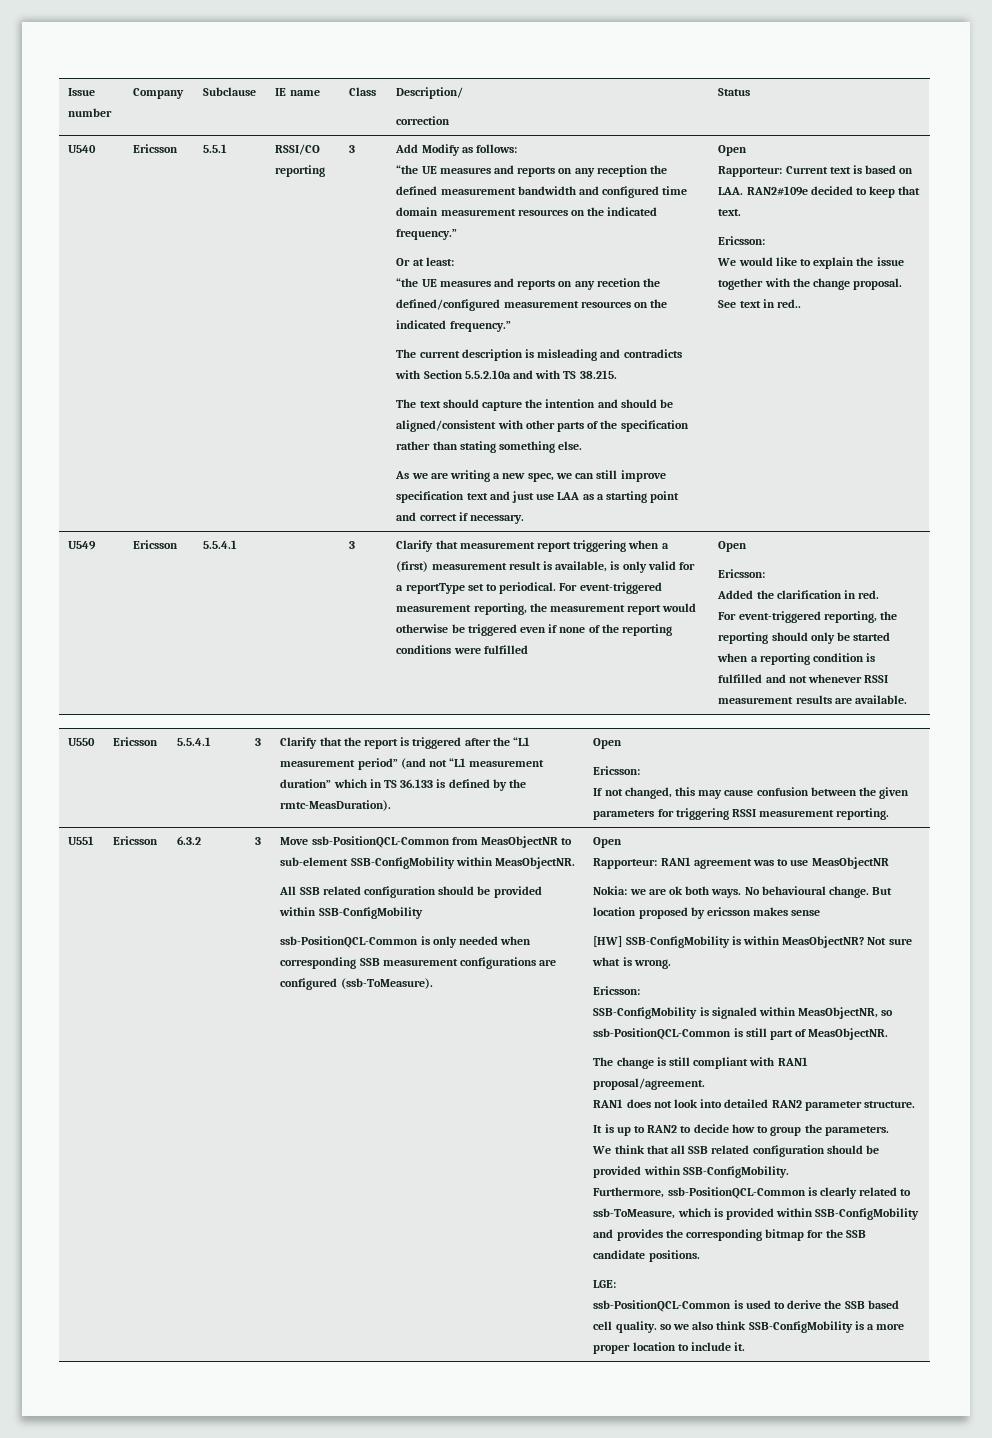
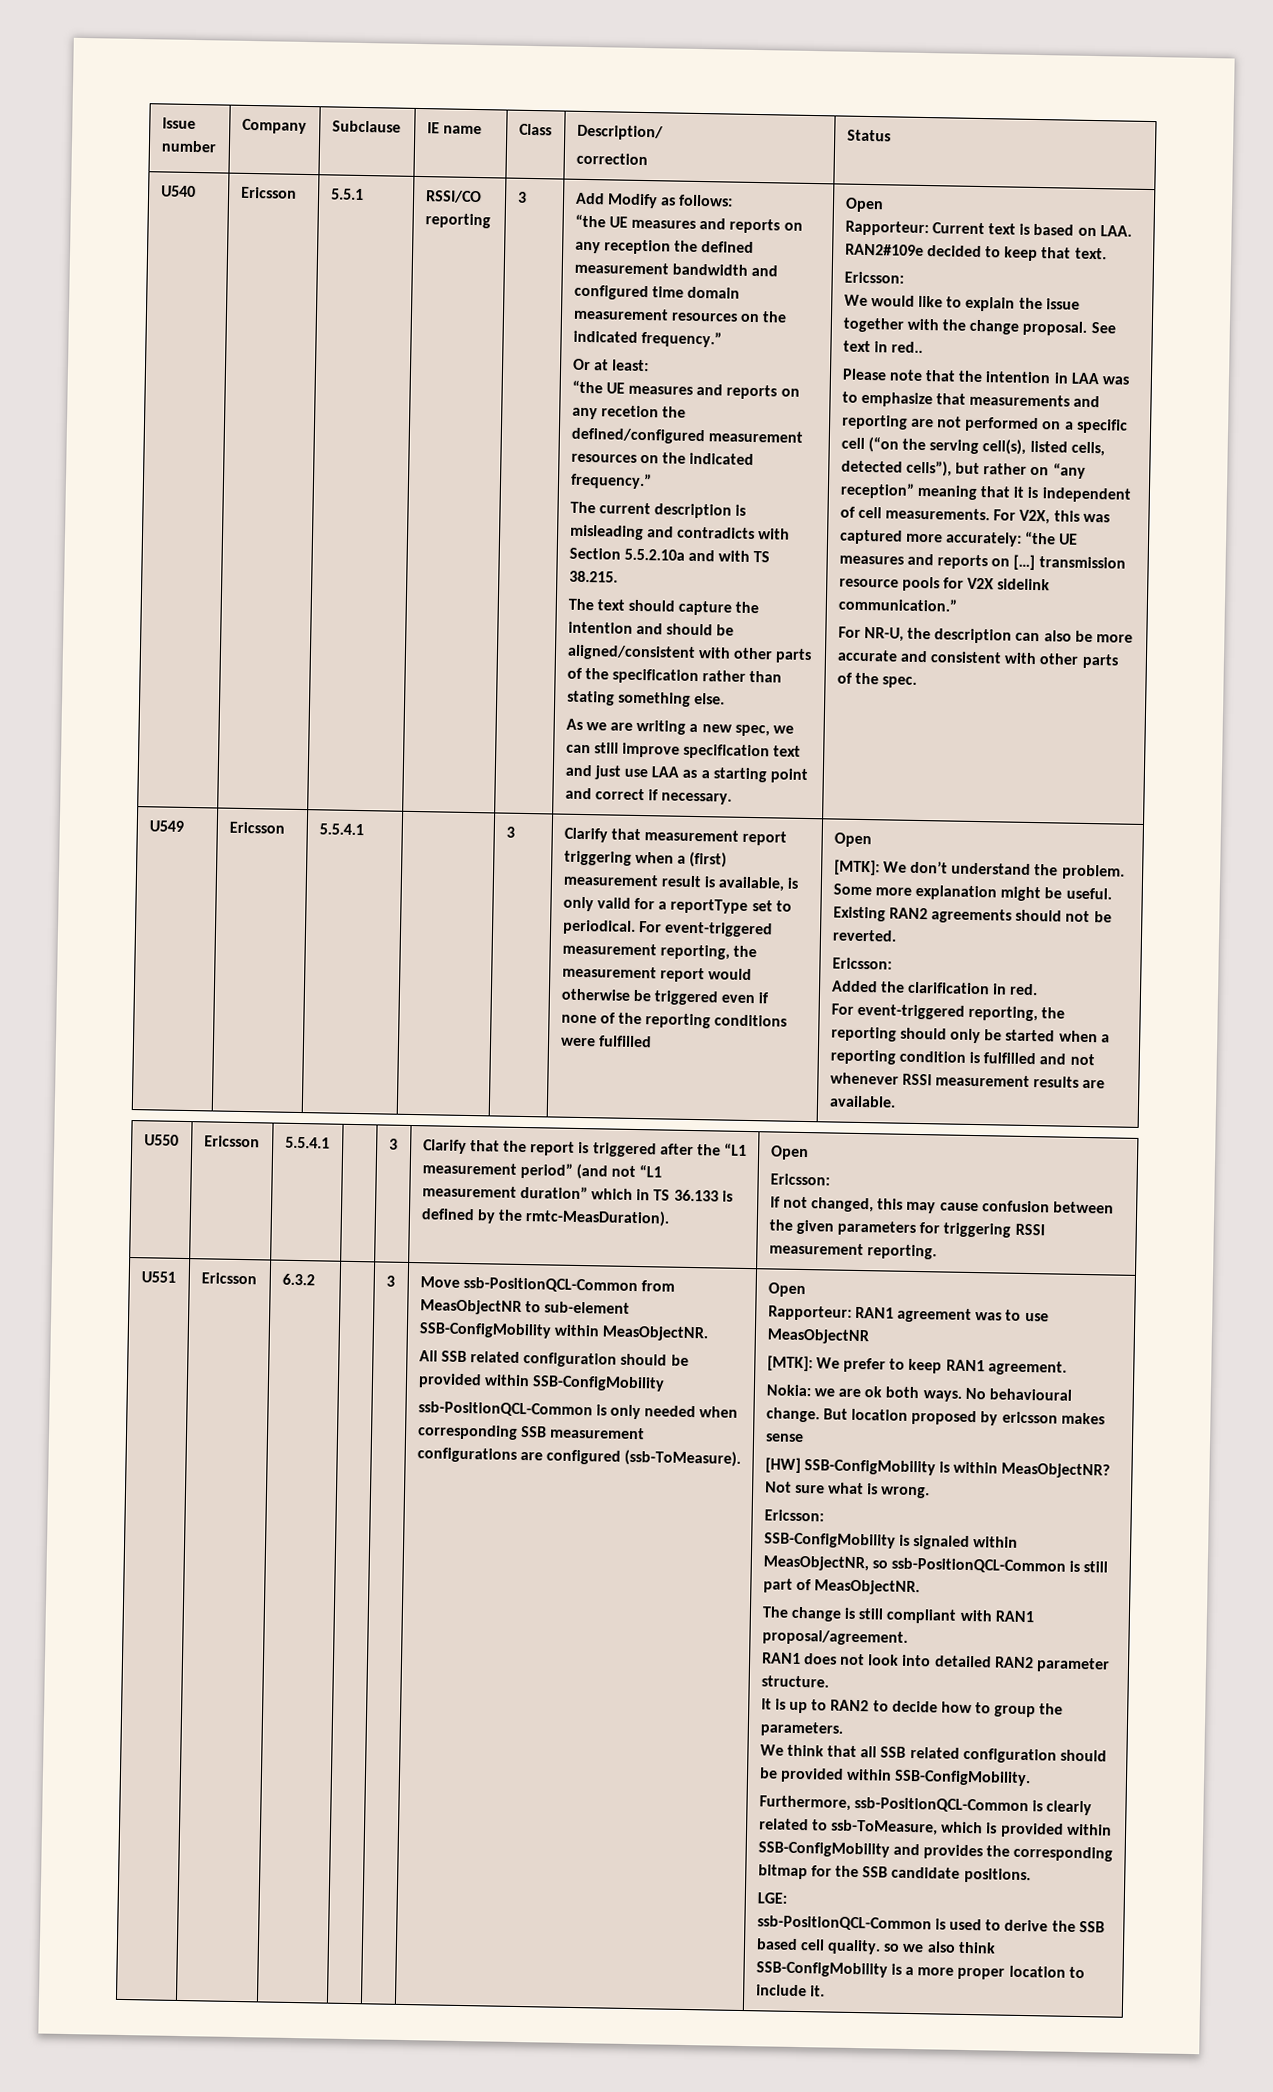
+ Please note that the intention in LAA was to emphasize that measurements and reporting are not performed on a specific cell (“on the serving cell(s), listed cells, detected cells”), but rather on “any reception” meaning that it is independent of cell measurements. For V2X, this was captured more accurately: “the UE measures and reports on […] transmission resource pools for V2X sidelink communication.”
+ For NR-U, the description can also be more accurate and consistent with other parts of the spec.
+ [MTK]: We don’t understand the problem. Some more explanation might be useful. Existing RAN2 agreements should not be reverted.
+ [MTK]: We prefer to keep RAN1 agreement.

